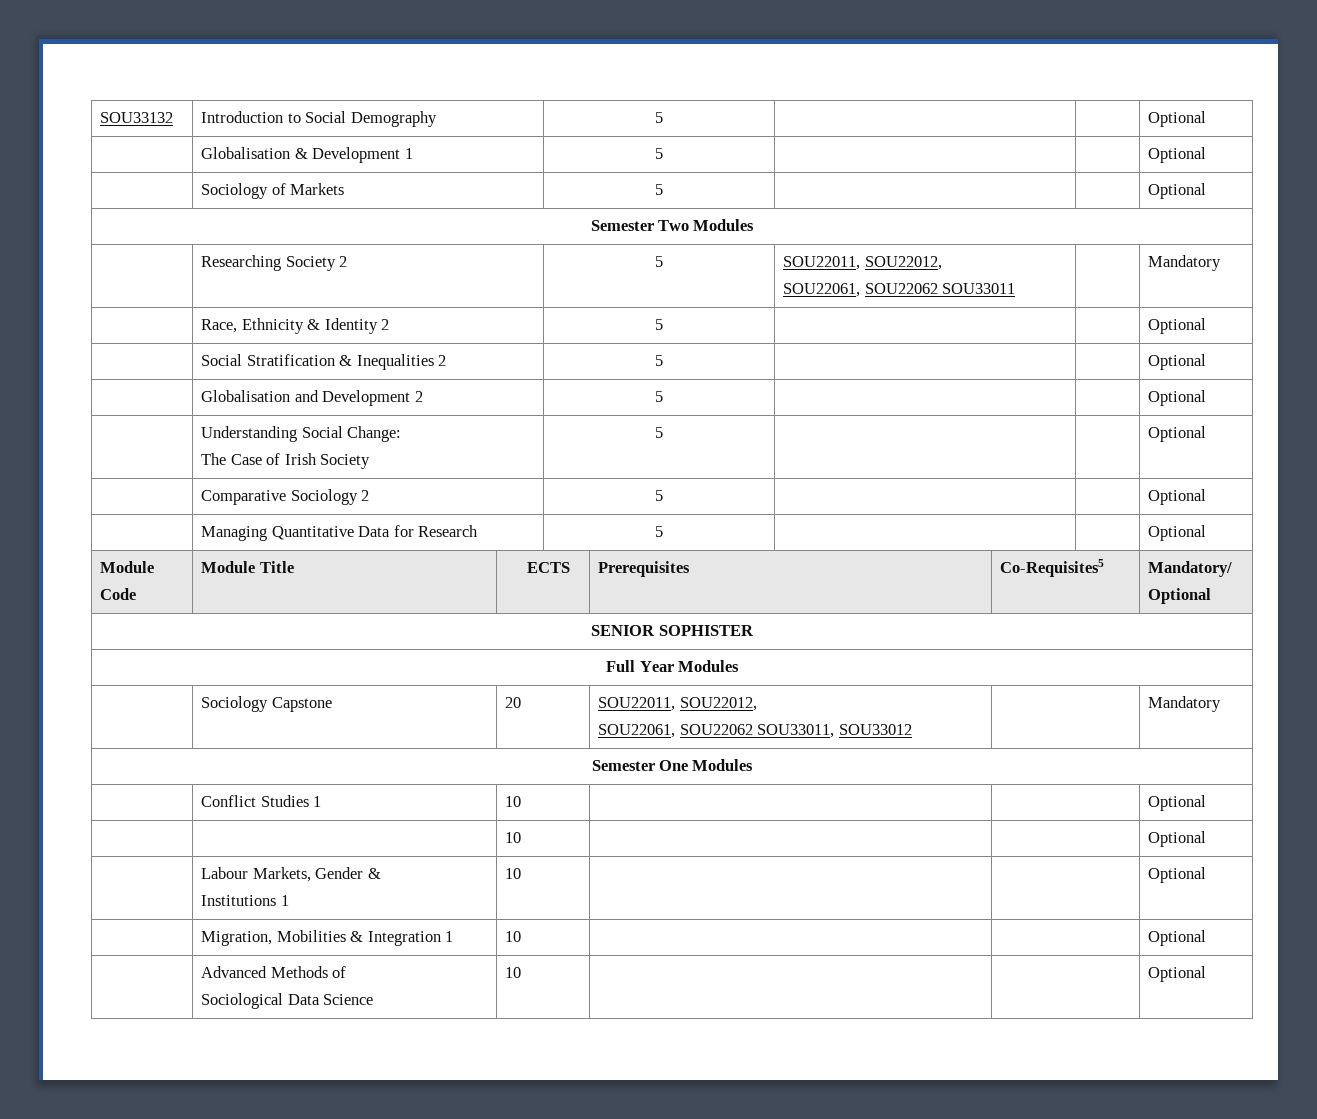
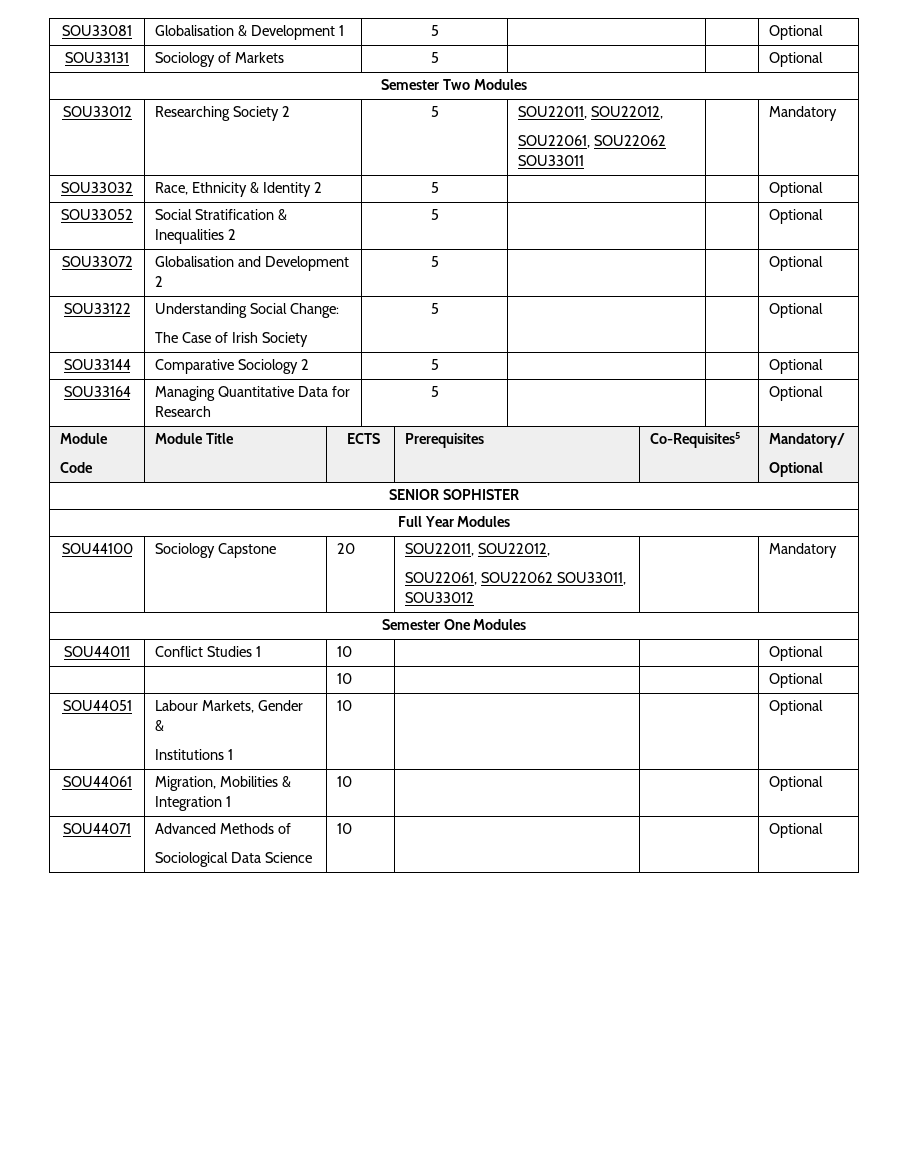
- SOU33132 | Introduction to Social Demography | 5 | | | Optional
- | Globalisation & Development 1 | 5 | | | Optional
+ SOU33081 | Globalisation & Development 1 | 5 | | | Optional
- | Sociology of Markets | 5 | | | Optional
+ SOU33131 | Sociology of Markets | 5 | | | Optional
- | Researching Society 2 | 5 | SOU22011, SOU22012,
+ SOU33012 | Researching Society 2 | 5 | SOU22011, SOU22012,
- | Race, Ethnicity & Identity 2 | 5 | | | Optional
+ SOU33032 | Race, Ethnicity & Identity 2 | 5 | | | Optional
- | Social Stratification & Inequalities 2 | 5 | | | Optional
+ SOU33052 | Social Stratification & Inequalities 2 | 5 | | | Optional
- | Globalisation and Development 2 | 5 | | | Optional
+ SOU33072 | Globalisation and Development 2 | 5 | | | Optional
- | Understanding Social Change:
+ SOU33122 | Understanding Social Change:
- | Comparative Sociology 2 | 5 | | | Optional
+ SOU33144 | Comparative Sociology 2 | 5 | | | Optional
- | Managing Quantitative Data for Research | 5 | | | Optional
+ SOU33164 | Managing Quantitative Data for Research | 5 | | | Optional
- | Sociology Capstone | 20 | SOU22011, SOU22012,
+ SOU44100 | Sociology Capstone | 20 | SOU22011, SOU22012,
- | Conflict Studies 1 | 10 | | | Optional
+ SOU44011 | Conflict Studies 1 | 10 | | | Optional
- | Labour Markets, Gender &
+ SOU44051 | Labour Markets, Gender &
- | Migration, Mobilities & Integration 1 | 10 | | | Optional
+ SOU44061 | Migration, Mobilities & Integration 1 | 10 | | | Optional
- | Advanced Methods of
+ SOU44071 | Advanced Methods of

